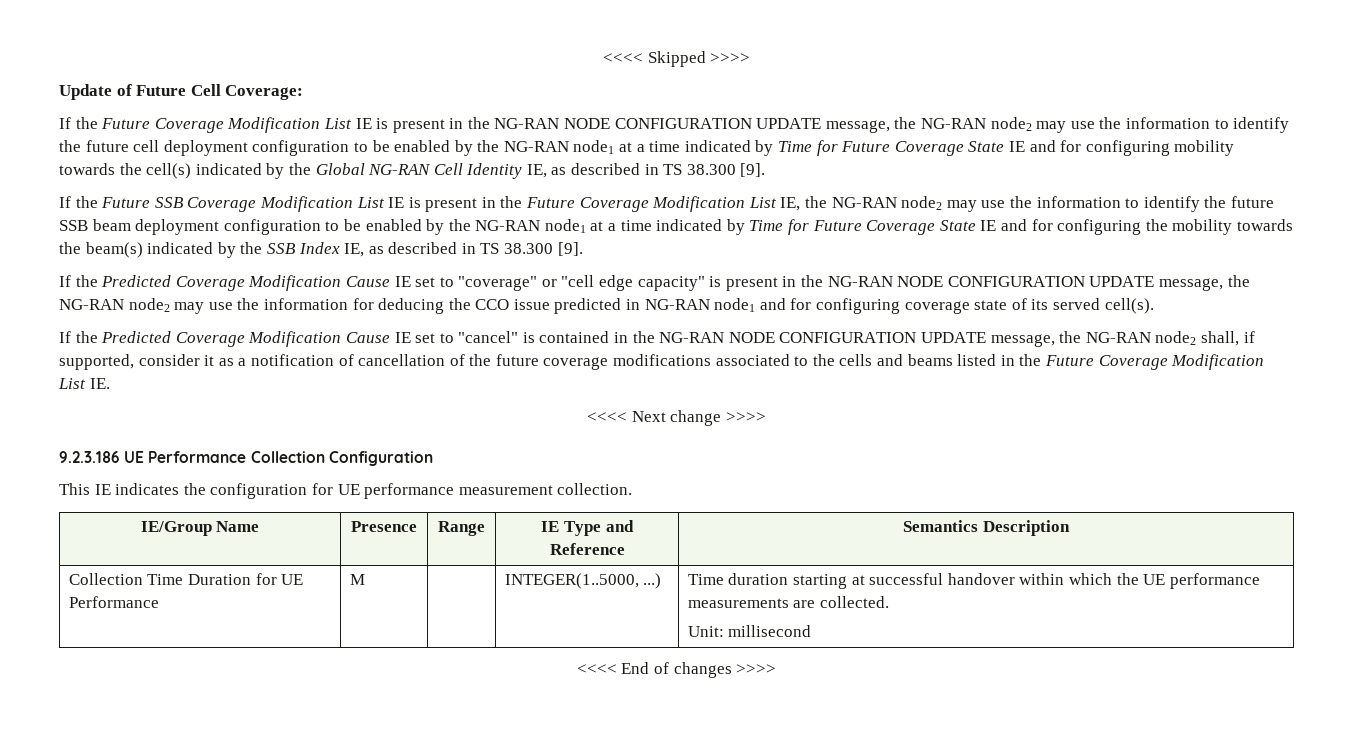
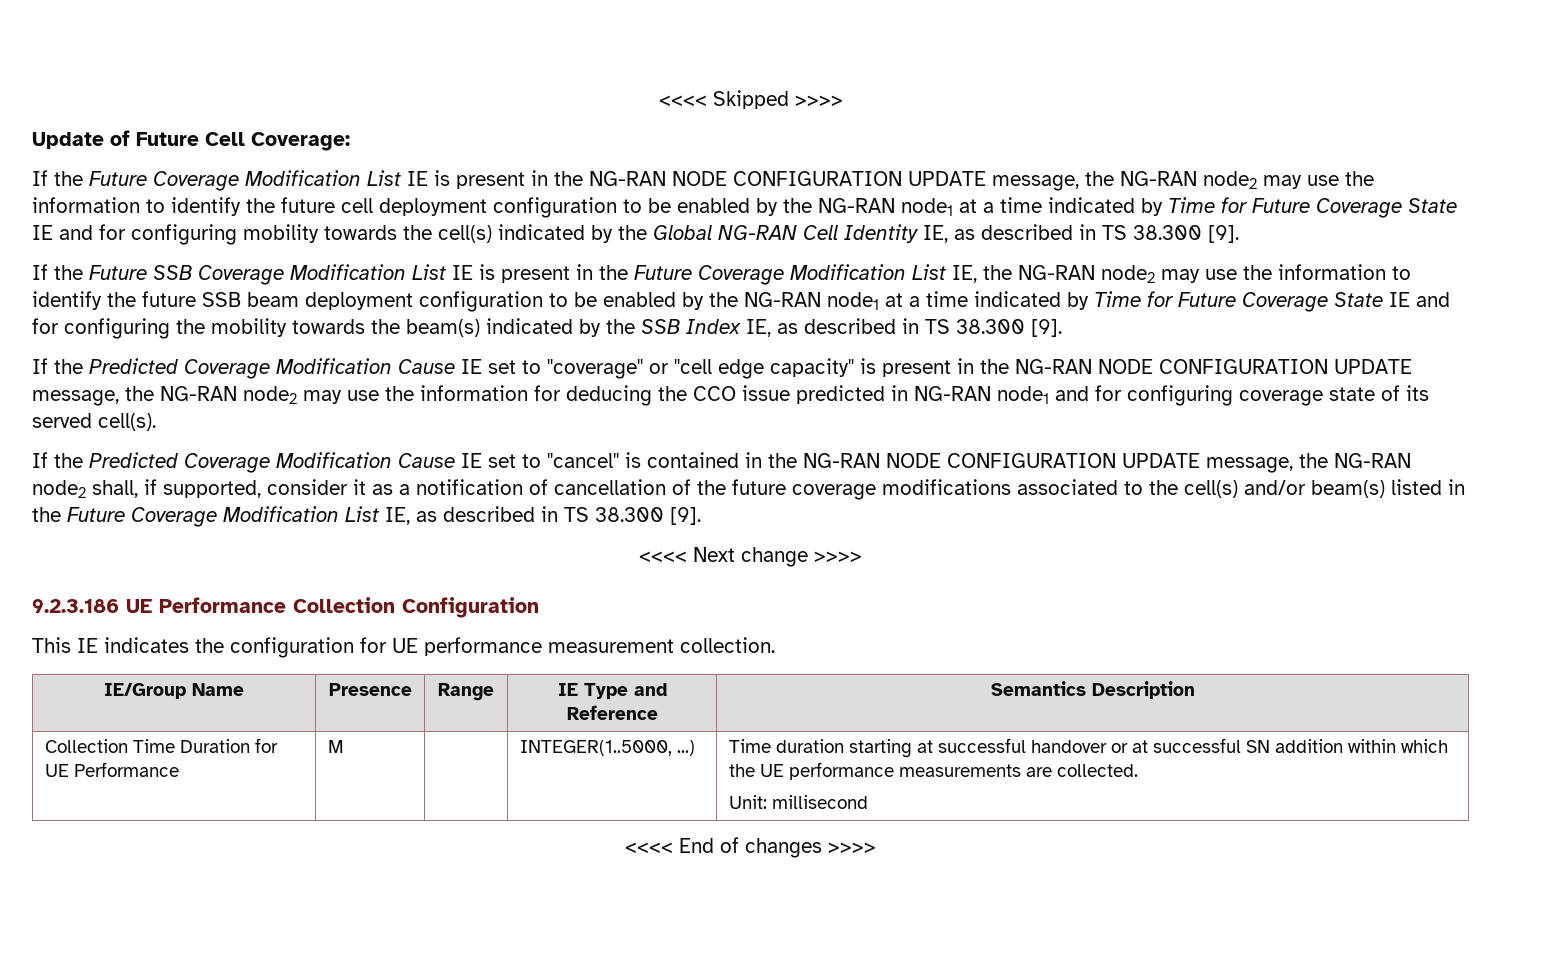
- If the Predicted Coverage Modification Cause IE set to "cancel" is contained in the NG-RAN NODE CONFIGURATION UPDATE message, the NG-RAN node2 shall, if supported, consider it as a notification of cancellation of the future coverage modifications associated to the cells and beams listed in the Future Coverage Modification List IE.
+ If the Predicted Coverage Modification Cause IE set to "cancel" is contained in the NG-RAN NODE CONFIGURATION UPDATE message, the NG-RAN node2 shall, if supported, consider it as a notification of cancellation of the future coverage modifications associated to the cell(s) and/or beam(s) listed in the Future Coverage Modification List IE, as described in TS 38.300 [9].
- Collection Time Duration for UE Performance | M | | INTEGER(1..5000, ...) | Time duration starting at successful handover within which the UE performance measurements are collected.
+ Collection Time Duration for UE Performance | M | | INTEGER(1..5000, ...) | Time duration starting at successful handover or at successful SN addition within which the UE performance measurements are collected.

